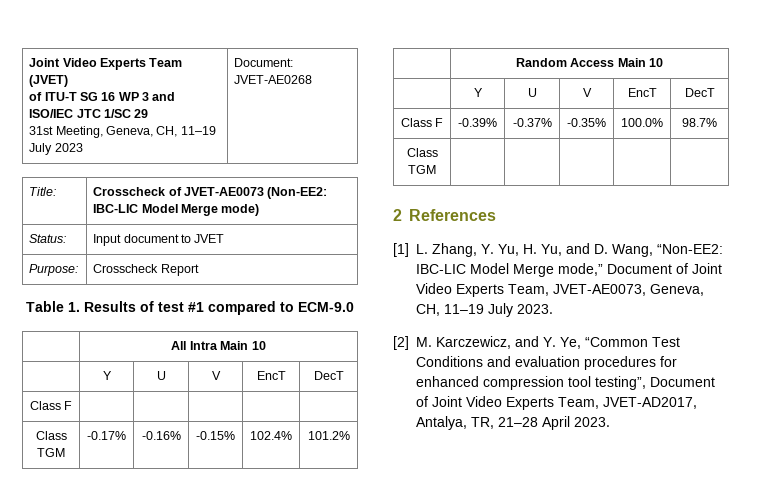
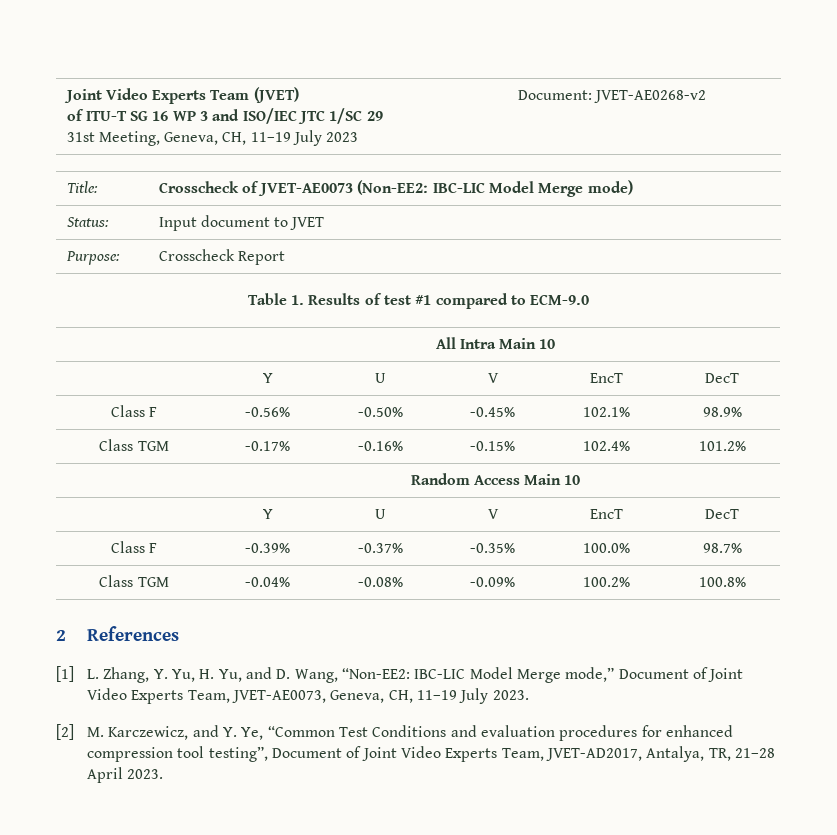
  Joint Video Experts Team (JVET)
  of ITU-T SG 16 WP 3 and ISO/IEC JTC 1/SC 29
- 31st Meeting, Geneva, CH, 11–19 July 2023 | Document: JVET-AE0268
+ 31st Meeting, Geneva, CH, 11–19 July 2023 | Document: JVET-AE0268-v2
- Class F | | | | |
+ Class F | -0.56% | -0.50% | -0.45% | 102.1% | 98.9%
- Class TGM | | | | |
+ Class TGM | -0.04% | -0.08% | -0.09% | 100.2% | 100.8%

